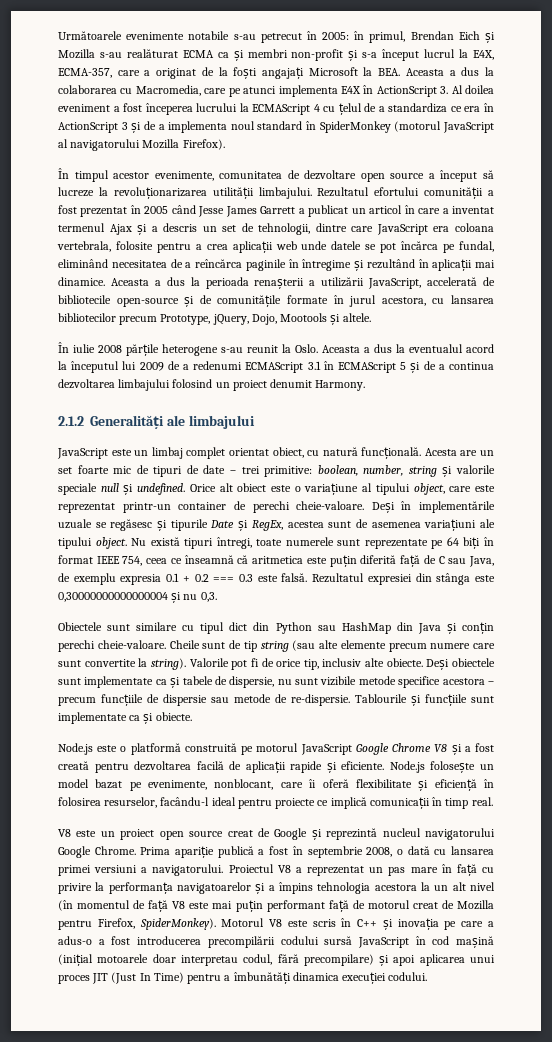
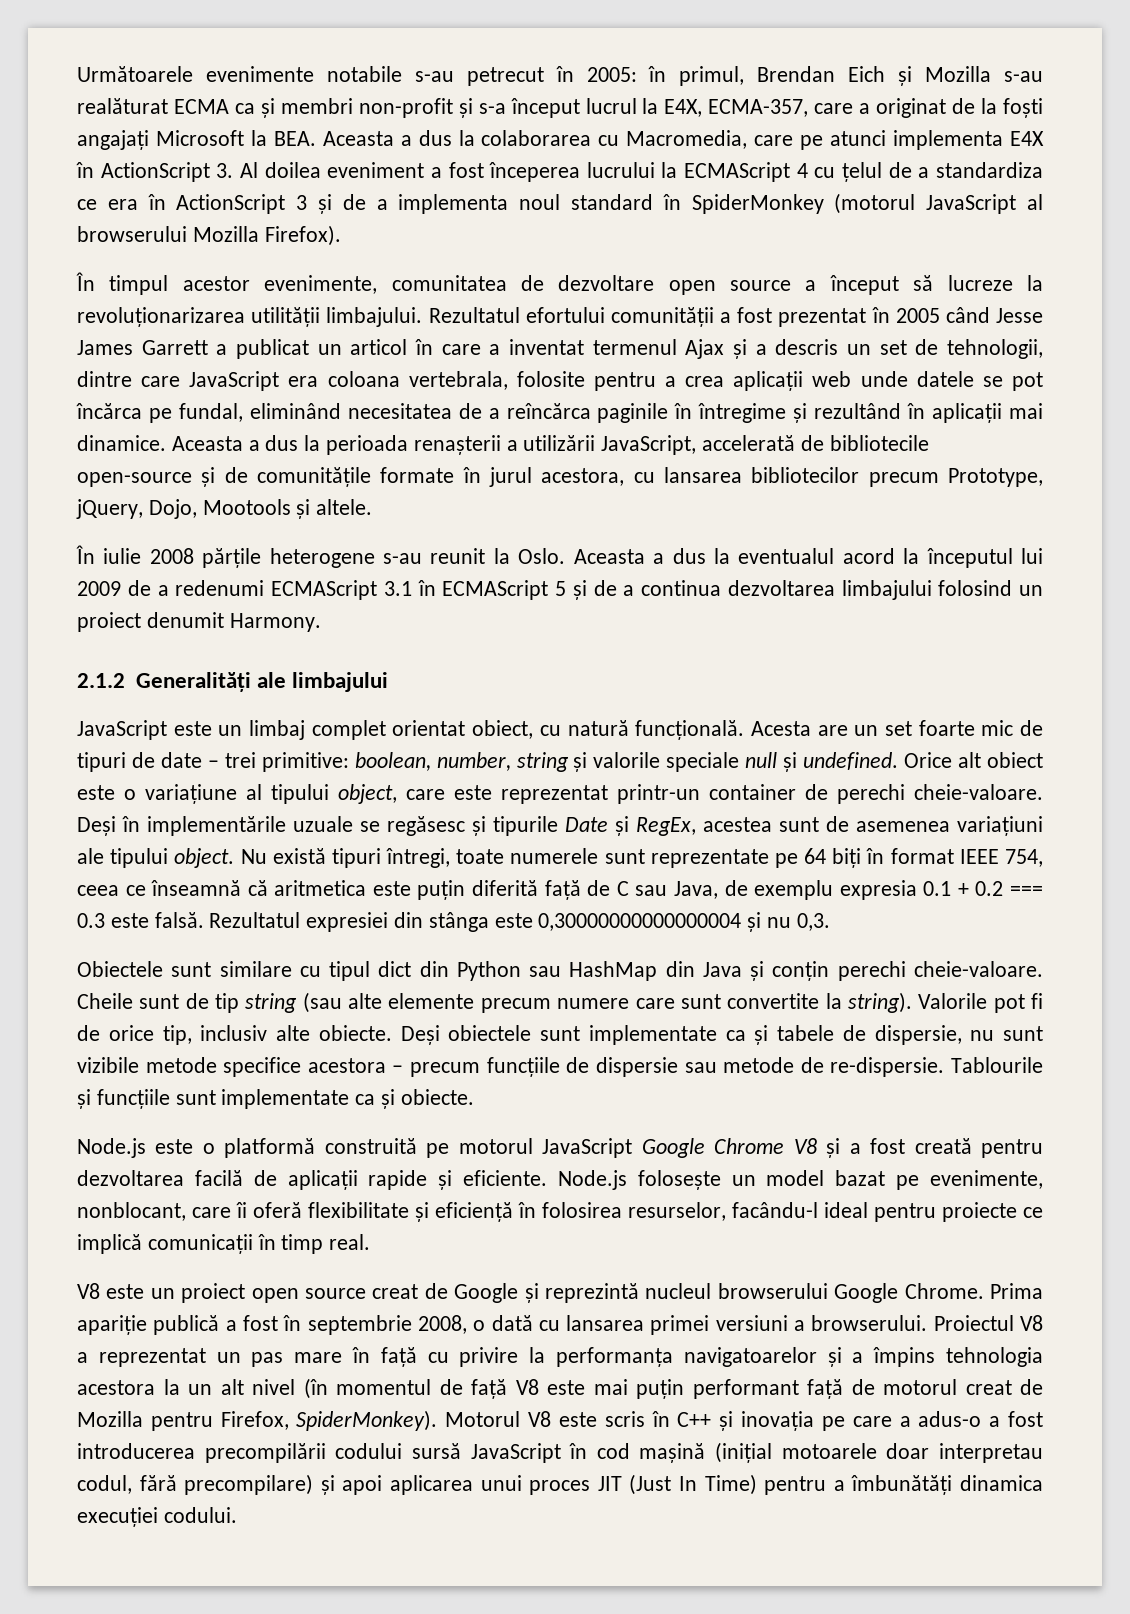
- în primul, Brendan Eich și Mozilla s-au realăturat ECMA ca și membri non-profit și s-a început lucrul la E4X, ECMA-357, care a originat de la foști angajați Microsoft la BEA. Aceasta a dus la colaborarea cu Macromedia, care pe atunci implementa E4X în ActionScript 3. Al doilea eveniment a fost începerea lucrului la ECMAScript 4 cu țelul de a standardiza ce era în ActionScript 3 și de a implementa noul standard în SpiderMonkey (motorul JavaScript al navigatorului Mozilla Firefox).
+ în primul, Brendan Eich și Mozilla s-au realăturat ECMA ca și membri non-profit și s-a început lucrul la E4X, ECMA-357, care a originat de la foști angajați Microsoft la BEA. Aceasta a dus la colaborarea cu Macromedia, care pe atunci implementa E4X în ActionScript 3. Al doilea eveniment a fost începerea lucrului la ECMAScript 4 cu țelul de a standardiza ce era în ActionScript 3 și de a implementa noul standard în SpiderMonkey (motorul JavaScript al browserului Mozilla Firefox).
- V8 este un proiect open source creat de Google și reprezintă nucleul navigatorului Google Chrome.
+ V8 este un proiect open source creat de Google și reprezintă nucleul browserului Google Chrome.
- Prima apariție publică a fost în septembrie 2008, o dată cu lansarea primei versiuni a navigatorului.
+ Prima apariție publică a fost în septembrie 2008, o dată cu lansarea primei versiuni a browserului.

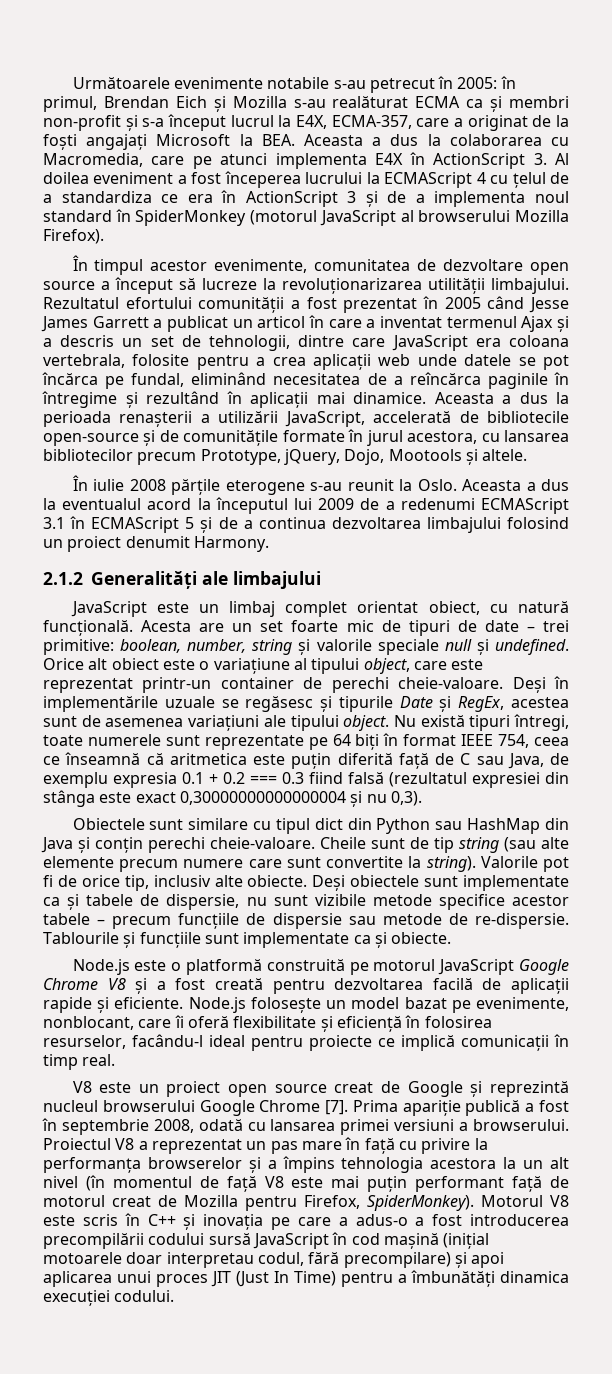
- În iulie 2008 părțile heterogene s-au reunit la Oslo.
+ În iulie 2008 părțile eterogene s-au reunit la Oslo.
- Nu există tipuri întregi, toate numerele sunt reprezentate pe 64 biți în format IEEE 754, ceea ce înseamnă că aritmetica este puțin diferită față de C sau Java, de exemplu expresia 0.1 + 0.2 === 0.3 este falsă. Rezultatul expresiei din stânga este 0,30000000000000004 și nu 0,3.
+ Nu există tipuri întregi, toate numerele sunt reprezentate pe 64 biți în format IEEE 754, ceea ce înseamnă că aritmetica este puțin diferită față de C sau Java, de exemplu expresia 0.1 + 0.2 === 0.3 fiind falsă (rezultatul expresiei din stânga este exact 0,30000000000000004 și nu 0,3).
- Deși obiectele sunt implementate ca și tabele de dispersie, nu sunt vizibile metode specifice acestora – precum funcțiile de dispersie sau metode de re-dispersie.
+ Deși obiectele sunt implementate ca și tabele de dispersie, nu sunt vizibile metode specifice acestor tabele – precum funcțiile de dispersie sau metode de re-dispersie.
- V8 este un proiect open source creat de Google și reprezintă nucleul browserului Google Chrome.
+ V8 este un proiect open source creat de Google și reprezintă nucleul browserului Google Chrome [7].
- Prima apariție publică a fost în septembrie 2008, o dată cu lansarea primei versiuni a browserului.
+ Prima apariție publică a fost în septembrie 2008, odată cu lansarea primei versiuni a browserului.
- Proiectul V8 a reprezentat un pas mare în față cu privire la performanța navigatoarelor și a împins tehnologia acestora la un alt nivel (în momentul de față V8 este mai puțin performant față de motorul creat de Mozilla pentru Firefox, SpiderMonkey).
+ Proiectul V8 a reprezentat un pas mare în față cu privire la performanța browserelor și a împins tehnologia acestora la un alt nivel (în momentul de față V8 este mai puțin performant față de motorul creat de Mozilla pentru Firefox, SpiderMonkey).

